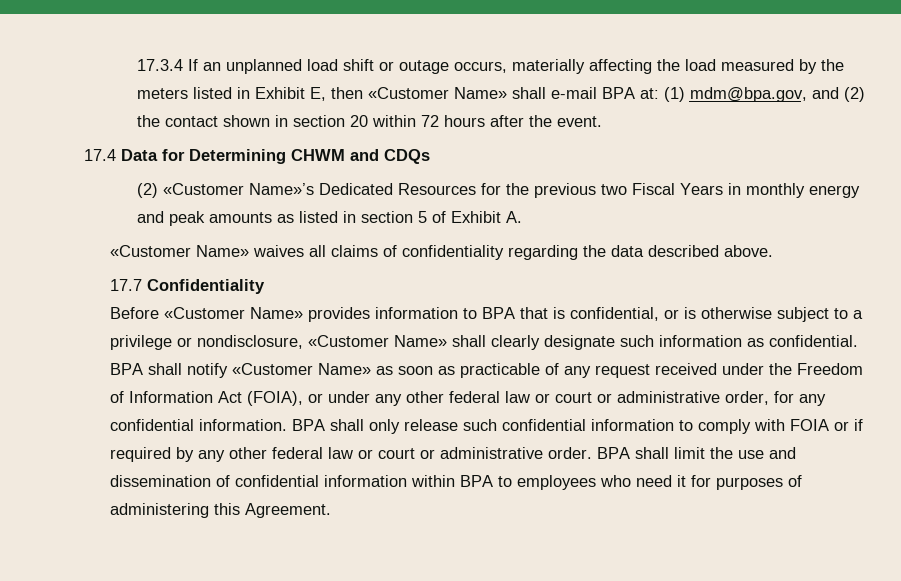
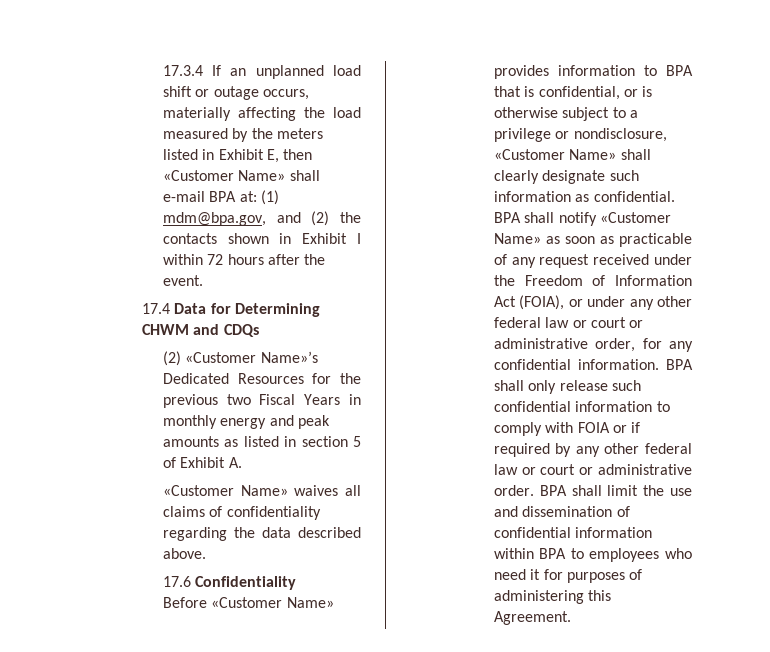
- 17.3.4 If an unplanned load shift or outage occurs, materially affecting the load measured by the meters listed in Exhibit E, then «Customer Name» shall e-mail BPA at: (1) mdm@bpa.gov, and (2) the contact shown in section 20 within 72 hours after the event.
+ 17.3.4 If an unplanned load shift or outage occurs, materially affecting the load measured by the meters listed in Exhibit E, then «Customer Name» shall e-mail BPA at: (1) mdm@bpa.gov, and (2) the contacts shown in Exhibit I within 72 hours after the event.
- 17.7 Confidentiality
+ 17.6 Confidentiality

